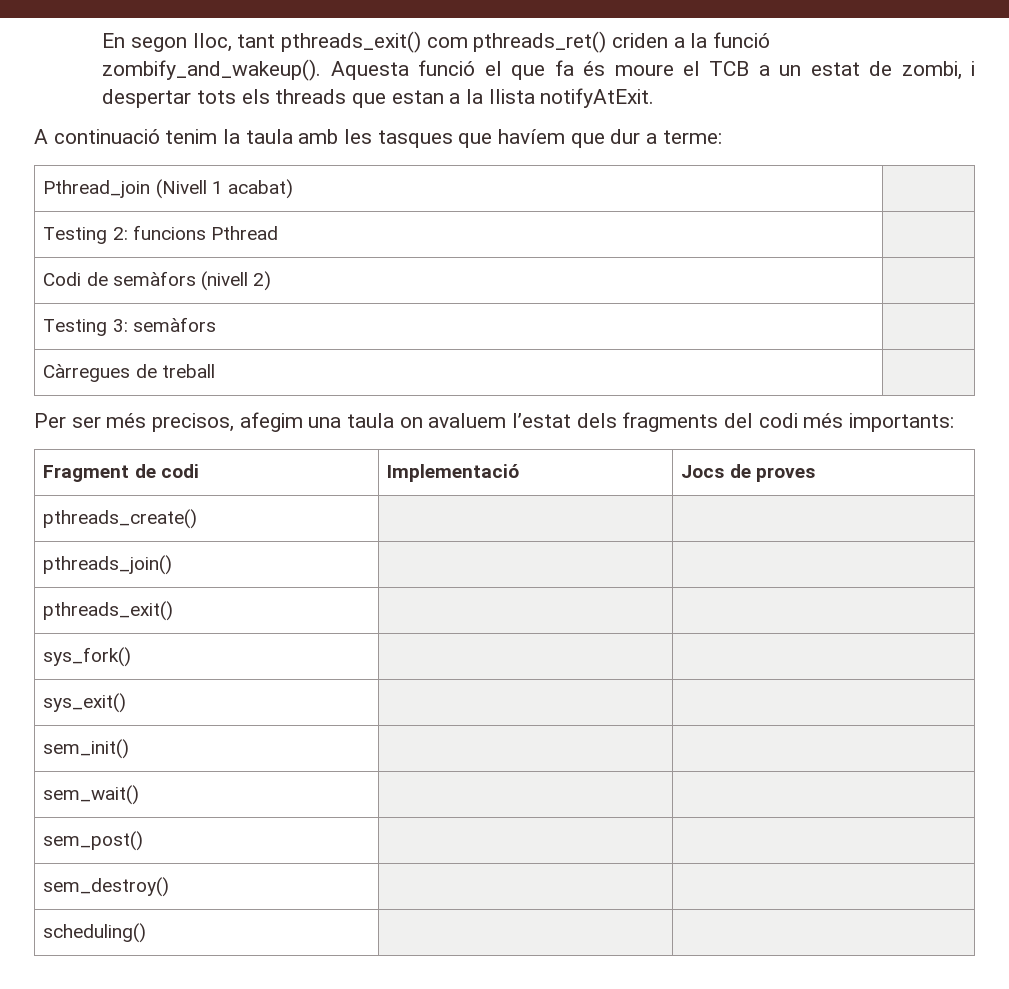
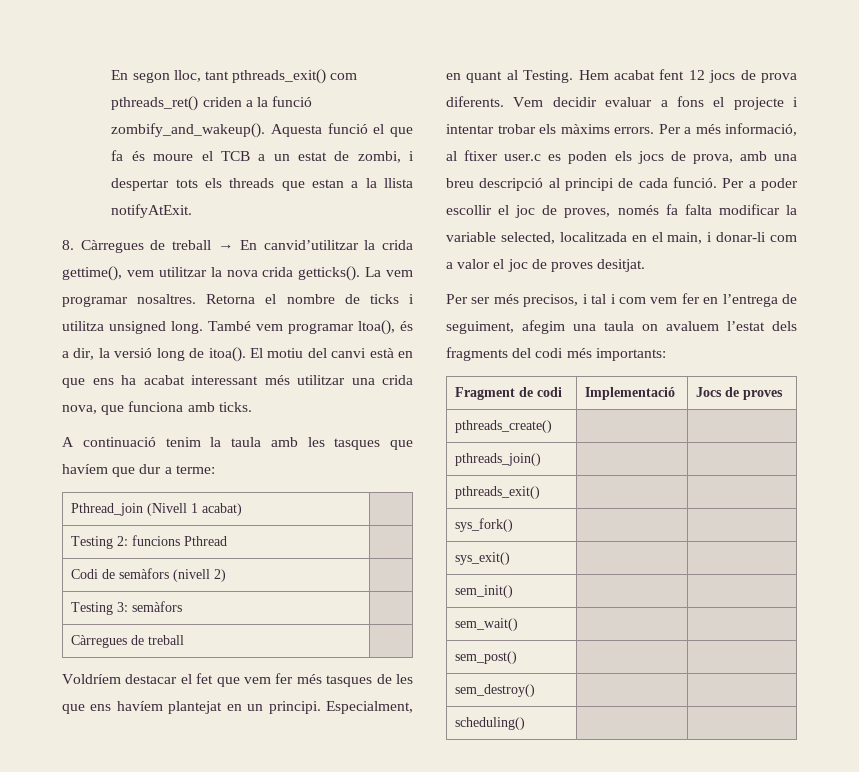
+ 8. Càrregues de treball → En canvid’utilitzar la crida gettime(), vem utilitzar la nova crida getticks(). La vem programar nosaltres. Retorna el nombre de ticks i utilitza unsigned long. També vem programar ltoa(), és a dir, la versió long de itoa(). El motiu del canvi està en que ens ha acabat interessant més utilitzar una crida nova, que funciona amb ticks.
- Per ser més precisos, afegim una taula on avaluem l’estat dels fragments del codi més importants:
+ Voldríem destacar el fet que vem fer més tasques de les que ens havíem plantejat en un principi. Especialment, en quant al Testing. Hem acabat fent 12 jocs de prova diferents. Vem decidir evaluar a fons el projecte i intentar trobar els màxims errors. Per a més informació, al ftixer user.c es poden els jocs de prova, amb una breu descripció al principi de cada funció. Per a poder escollir el joc de proves, només fa falta modificar la variable selected, localitzada en el main, i donar-li com a valor el joc de proves desitjat.
+ Per ser més precisos, i tal i com vem fer en l’entrega de seguiment, afegim una taula on avaluem l’estat dels fragments del codi més importants:

